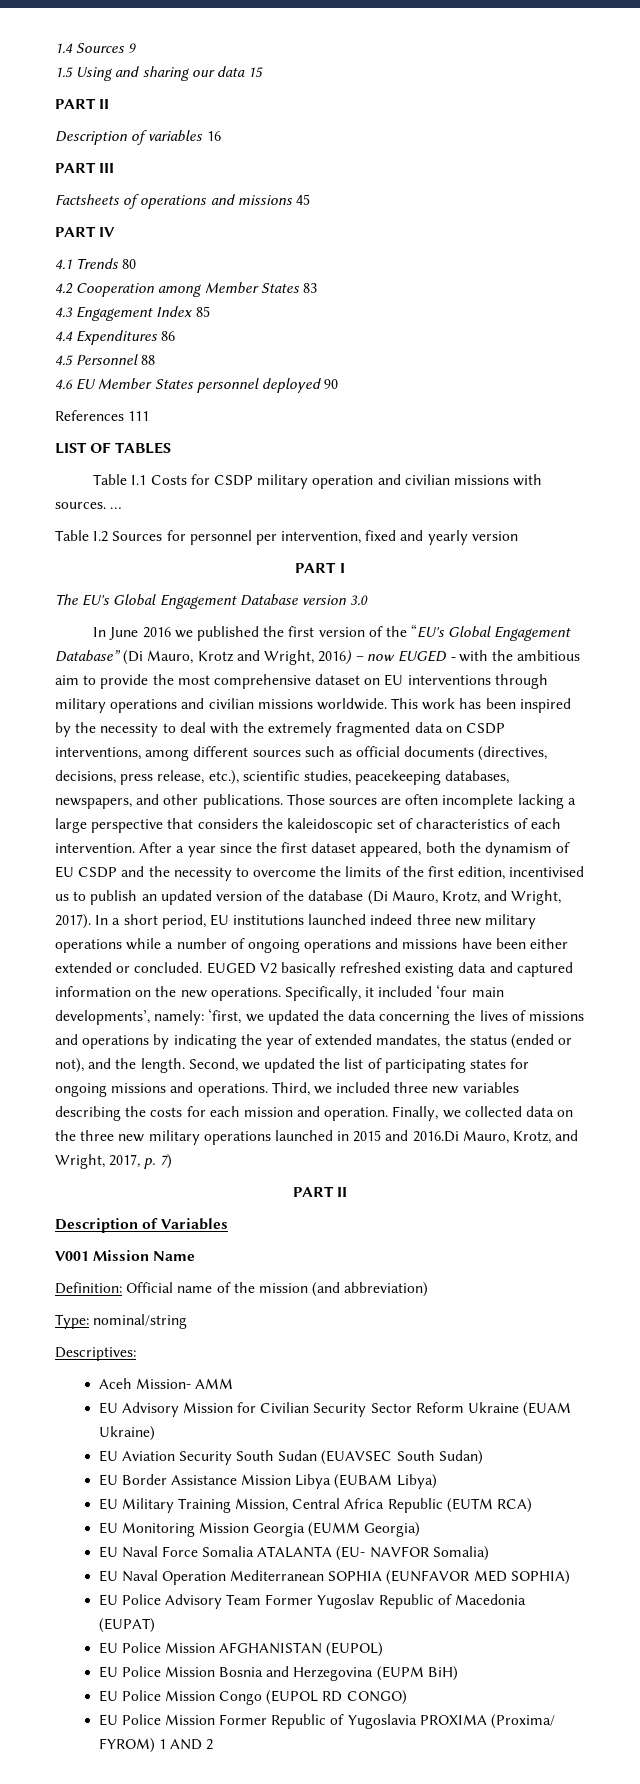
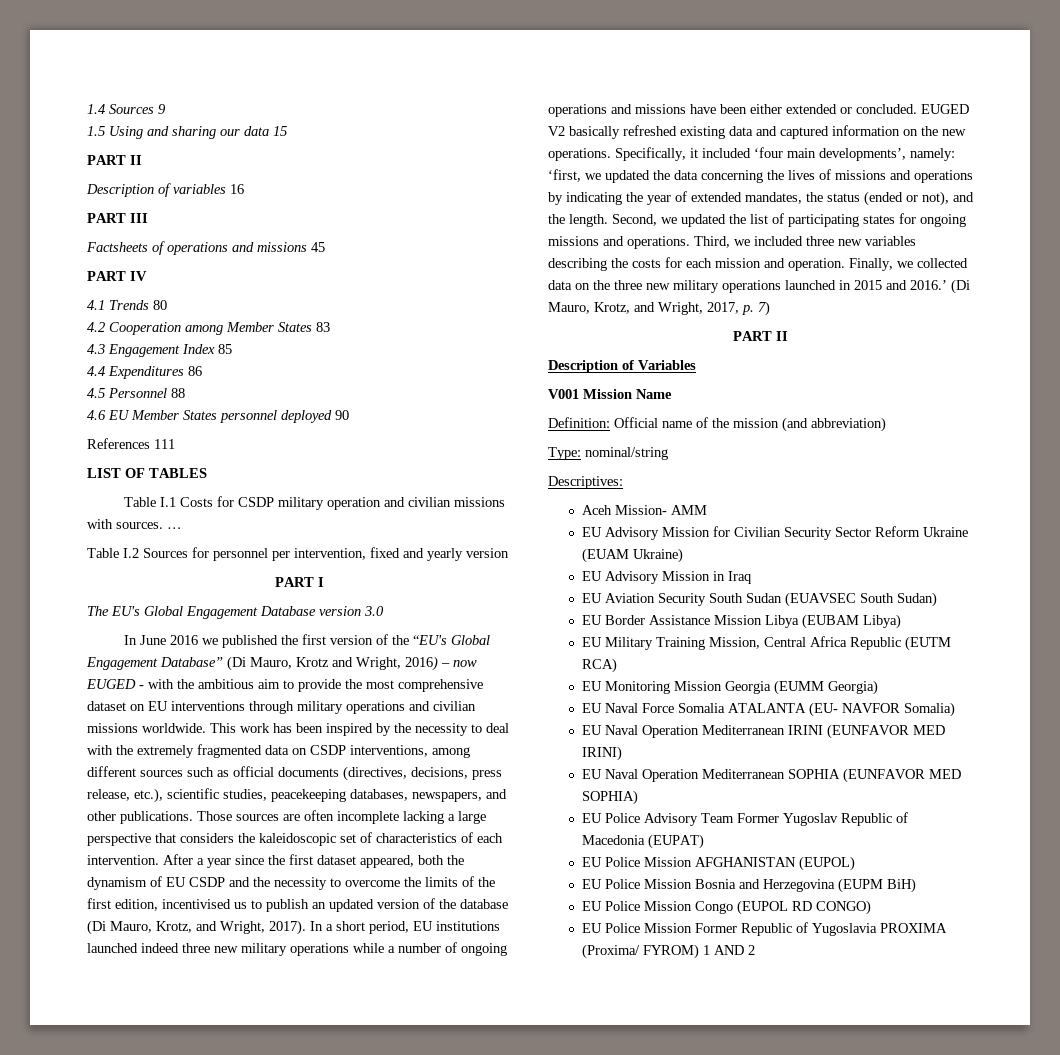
- Finally, we collected data on the three new military operations launched in 2015 and 2016.Di Mauro, Krotz, and Wright, 2017, p. 7)
+ Finally, we collected data on the three new military operations launched in 2015 and 2016.’ (Di Mauro, Krotz, and Wright, 2017, p. 7)
+ EU Advisory Mission in Iraq
+ EU Naval Operation Mediterranean IRINI (EUNFAVOR MED IRINI)

